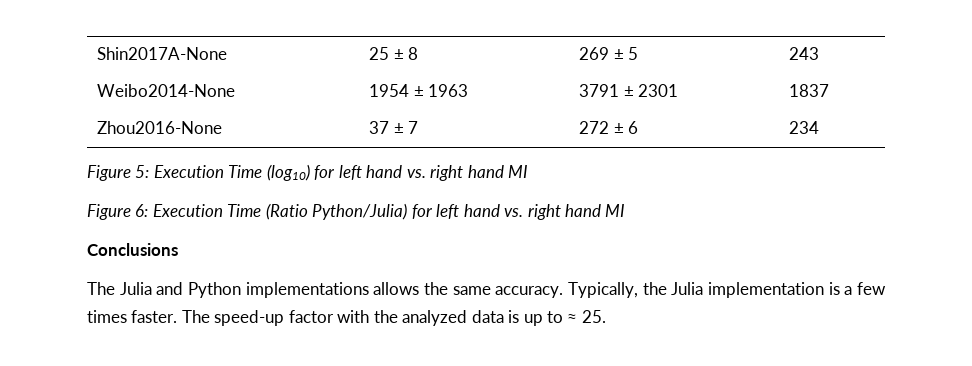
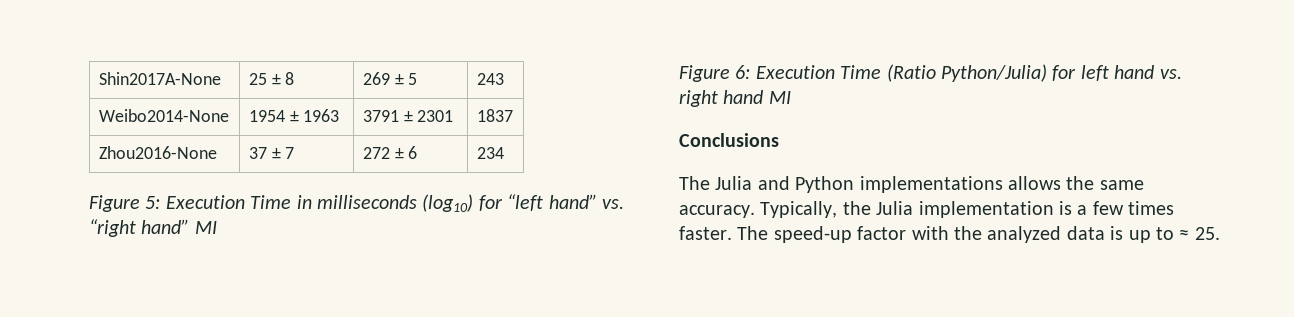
- Figure 5: Execution Time (log10) for left hand vs. right hand MI
+ Figure 5: Execution Time in milliseconds (log10) for “left hand” vs. “right hand” MI

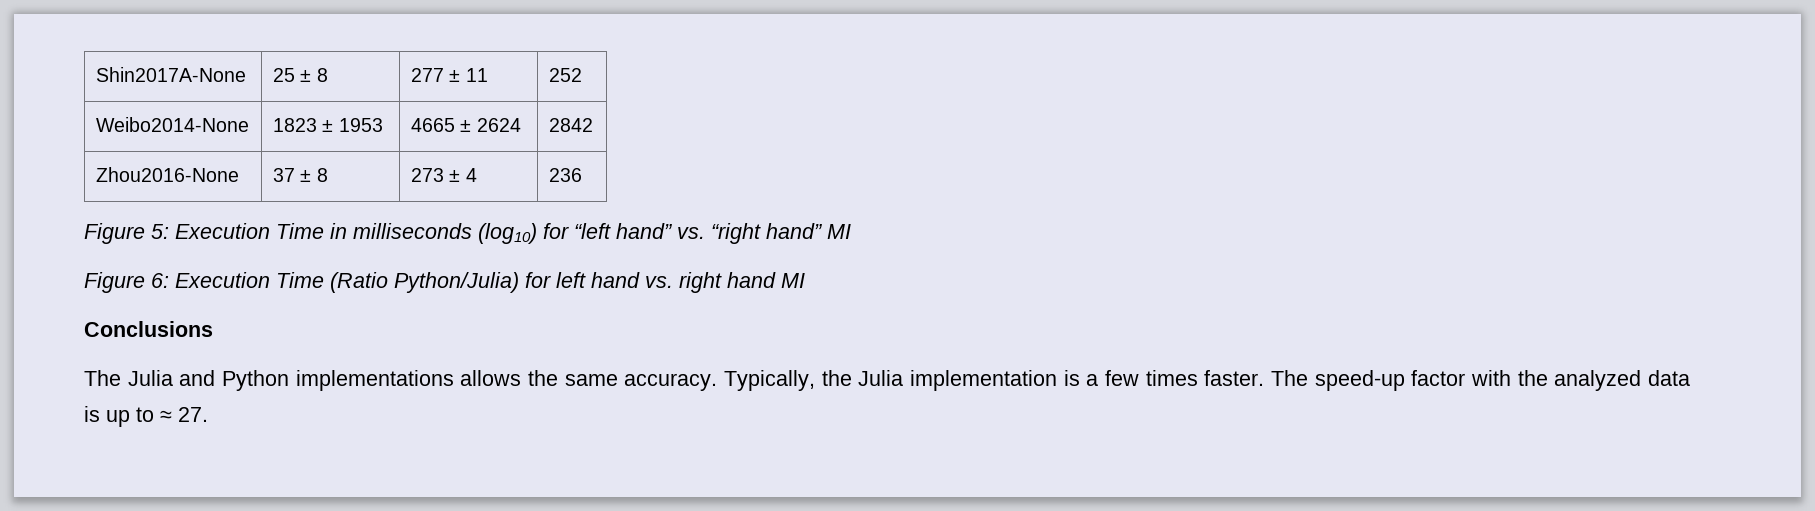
- Shin2017A-None | 25 ± 8 | 269 ± 5 | 243
- Weibo2014-None | 1954 ± 1963 | 3791 ± 2301 | 1837
- Zhou2016-None | 37 ± 7 | 272 ± 6 | 234
+ Shin2017A-None | 25 ± 8 | 277 ± 11 | 252
+ Weibo2014-None | 1823 ± 1953 | 4665 ± 2624 | 2842
+ Zhou2016-None | 37 ± 8 | 273 ± 4 | 236
- The speed-up factor with the analyzed data is up to ≈ 25.
+ The speed-up factor with the analyzed data is up to ≈ 27.

